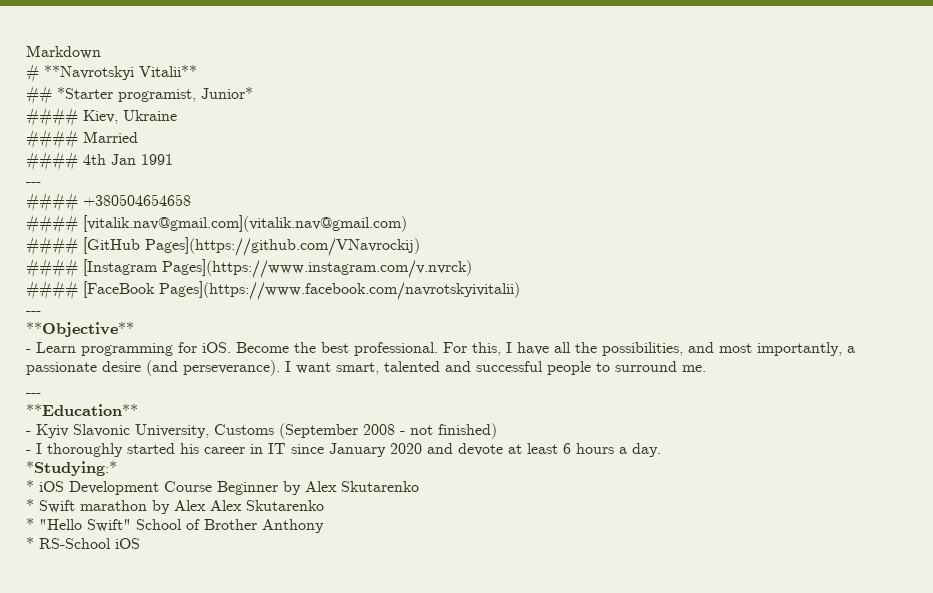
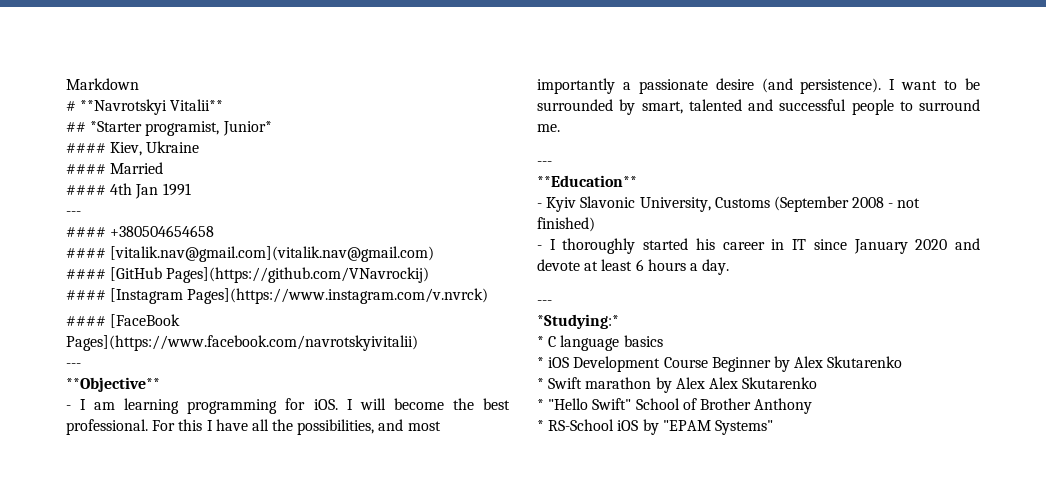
- - Learn programming for iOS. Become the best professional.
+ - I am learning programming for iOS. I will become the best professional.
- For this, I have all the possibilities, and most importantly, a passionate desire (and perseverance).
+ For this I have all the possibilities, and most importantly a passionate desire (and persistence).
- I want smart, talented and successful people to surround me.
+ I want to be surrounded by smart, talented and successful people to surround me.
  - I thoroughly started his career in IT since January 2020 and devote at least 6 hours a day.
+ ---
+ * C language basics
- * RS-School iOS
+ * RS-School iOS by "EPAM Systems"

